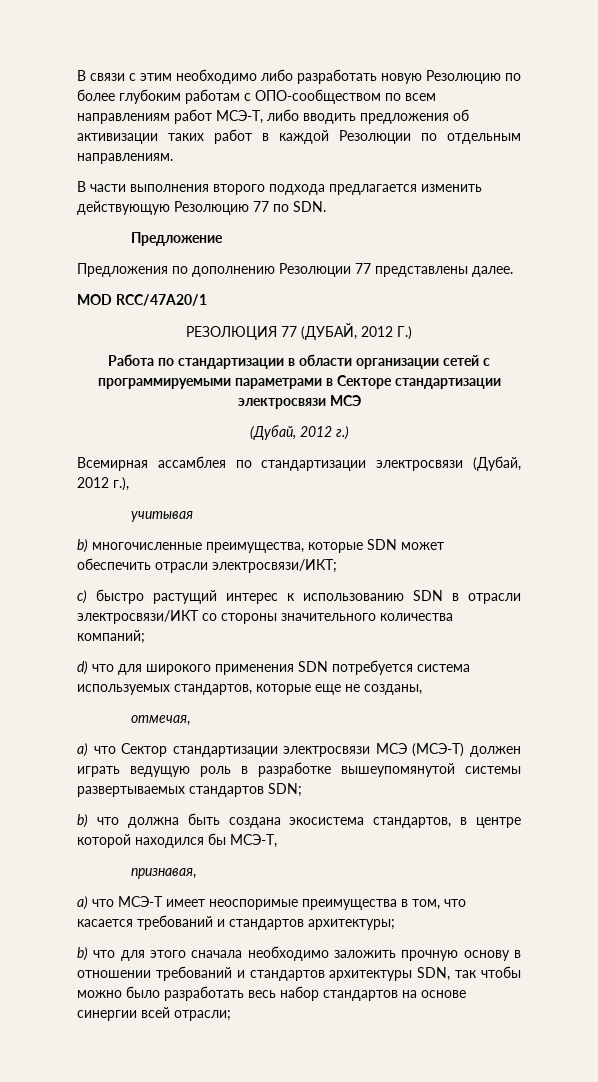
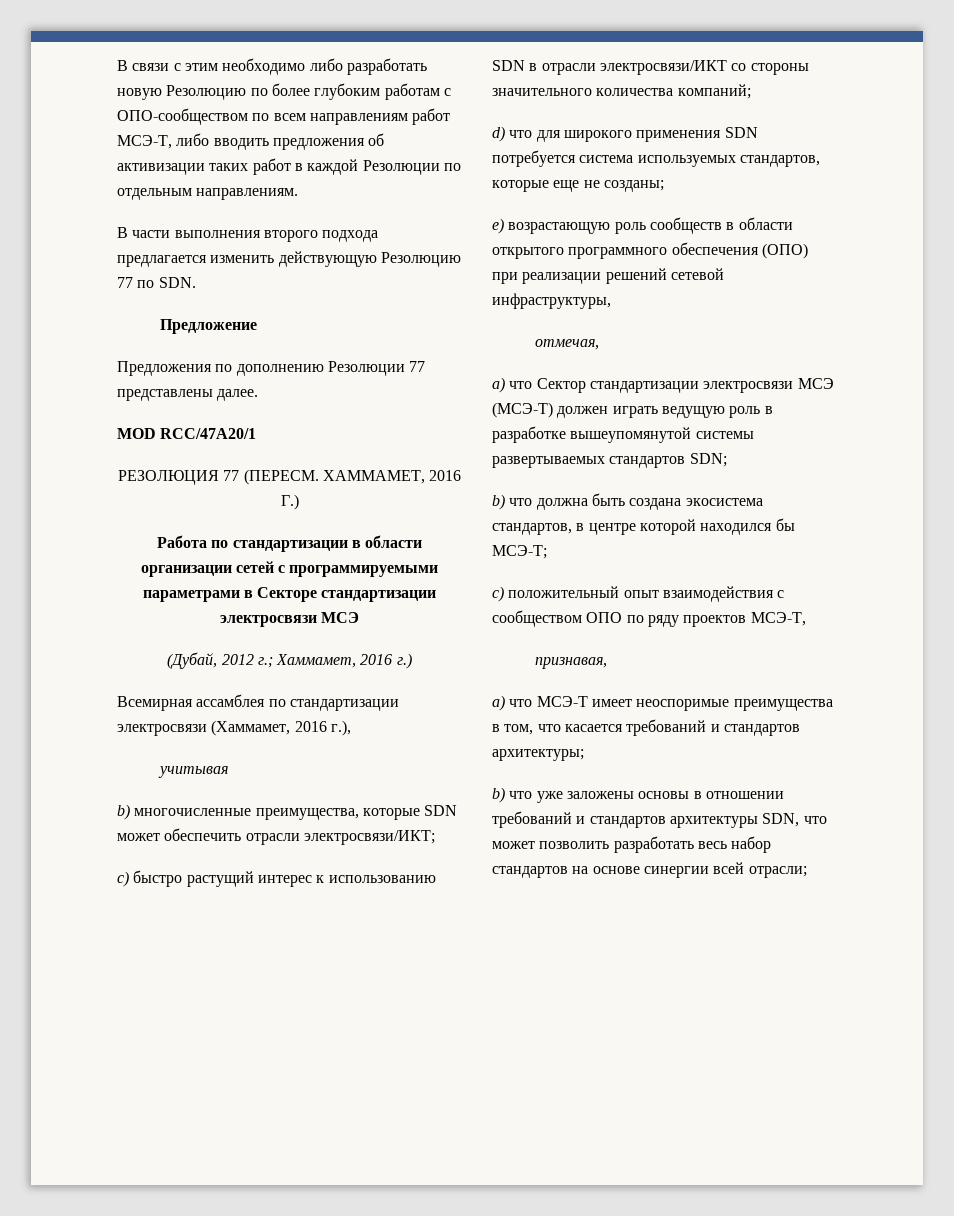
- РЕЗОЛЮЦИЯ 77 (ДУБАЙ, 2012 Г.)
+ РЕЗОЛЮЦИЯ 77 (ПЕРЕСМ. ХАММАМЕТ, 2016 Г.)
- (Дубай, 2012 г.)
+ (Дубай, 2012 г.; Хаммамет, 2016 г.)
- Всемирная ассамблея по стандартизации электросвязи (Дубай, 2012 г.),
+ Всемирная ассамблея по стандартизации электросвязи (Хаммамет, 2016 г.),
- d) что для широкого применения SDN потребуется система используемых стандартов, которые еще не созданы,
+ d) что для широкого применения SDN потребуется система используемых стандартов, которые еще не созданы;
+ е) возрастающую роль сообществ в области открытого программного обеспечения (ОПО) при реализации решений сетевой инфраструктуры,
- b) что должна быть создана экосистема стандартов, в центре которой находился бы МСЭ-Т,
+ b) что должна быть создана экосистема стандартов, в центре которой находился бы МСЭ-T;
+ с) положительный опыт взаимодействия с сообществом ОПО по ряду проектов МСЭ-Т,
- b) что для этого сначала необходимо заложить прочную основу в отношении требований и стандартов архитектуры SDN, так чтобы можно было разработать весь набор стандартов на основе синергии всей отрасли;
+ b) что уже заложены основы в отношении требований и стандартов архитектуры SDN, что может позволить разработать весь набор стандартов на основе синергии всей отрасли;

